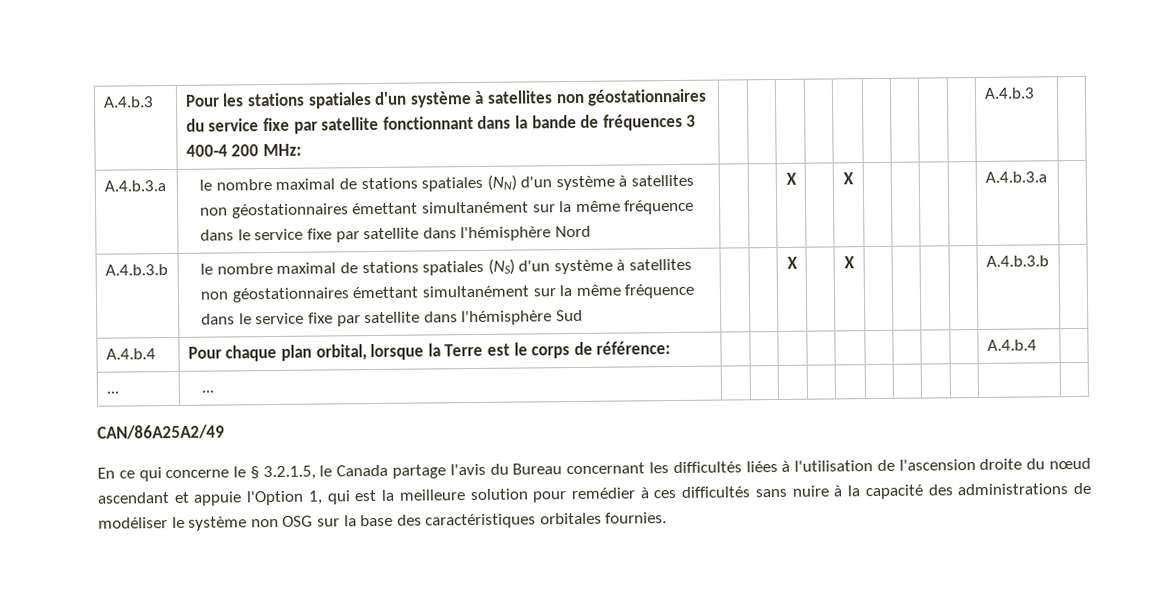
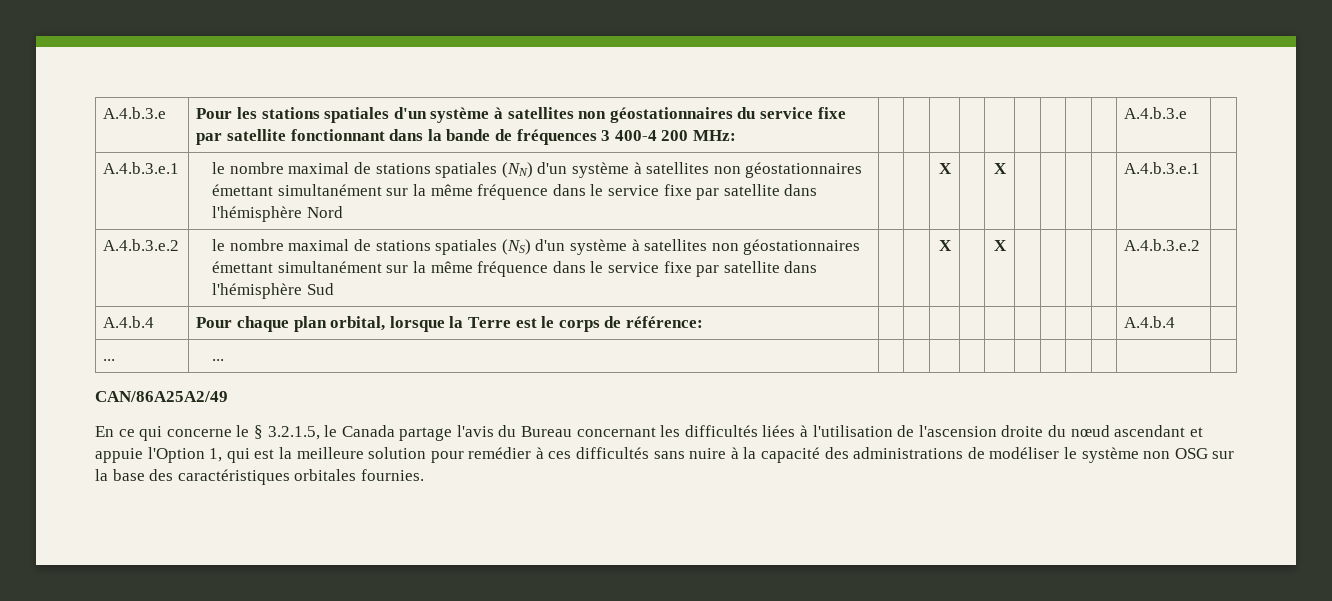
- A.4.b.3 | Pour les stations spatiales d'un système à satellites non géostationnaires du service fixe par satellite fonctionnant dans la bande de fréquences 3 400-4 200 MHz: | | | | | | | | | | A.4.b.3 |
- A.4.b.3.a | le nombre maximal de stations spatiales (NN) d'un système à satellites non géostationnaires émettant simultanément sur la même fréquence dans le service fixe par satellite dans l'hémisphère Nord | | | X | | X | | | | | A.4.b.3.a |
- A.4.b.3.b | le nombre maximal de stations spatiales (NS) d'un système à satellites non géostationnaires émettant simultanément sur la même fréquence dans le service fixe par satellite dans l'hémisphère Sud | | | X | | X | | | | | A.4.b.3.b |
+ A.4.b.3.e | Pour les stations spatiales d'un système à satellites non géostationnaires du service fixe par satellite fonctionnant dans la bande de fréquences 3 400-4 200 MHz: | | | | | | | | | | A.4.b.3.e |
+ A.4.b.3.e.1 | le nombre maximal de stations spatiales (NN) d'un système à satellites non géostationnaires émettant simultanément sur la même fréquence dans le service fixe par satellite dans l'hémisphère Nord | | | X | | X | | | | | A.4.b.3.e.1 |
+ A.4.b.3.e.2 | le nombre maximal de stations spatiales (NS) d'un système à satellites non géostationnaires émettant simultanément sur la même fréquence dans le service fixe par satellite dans l'hémisphère Sud | | | X | | X | | | | | A.4.b.3.e.2 |

